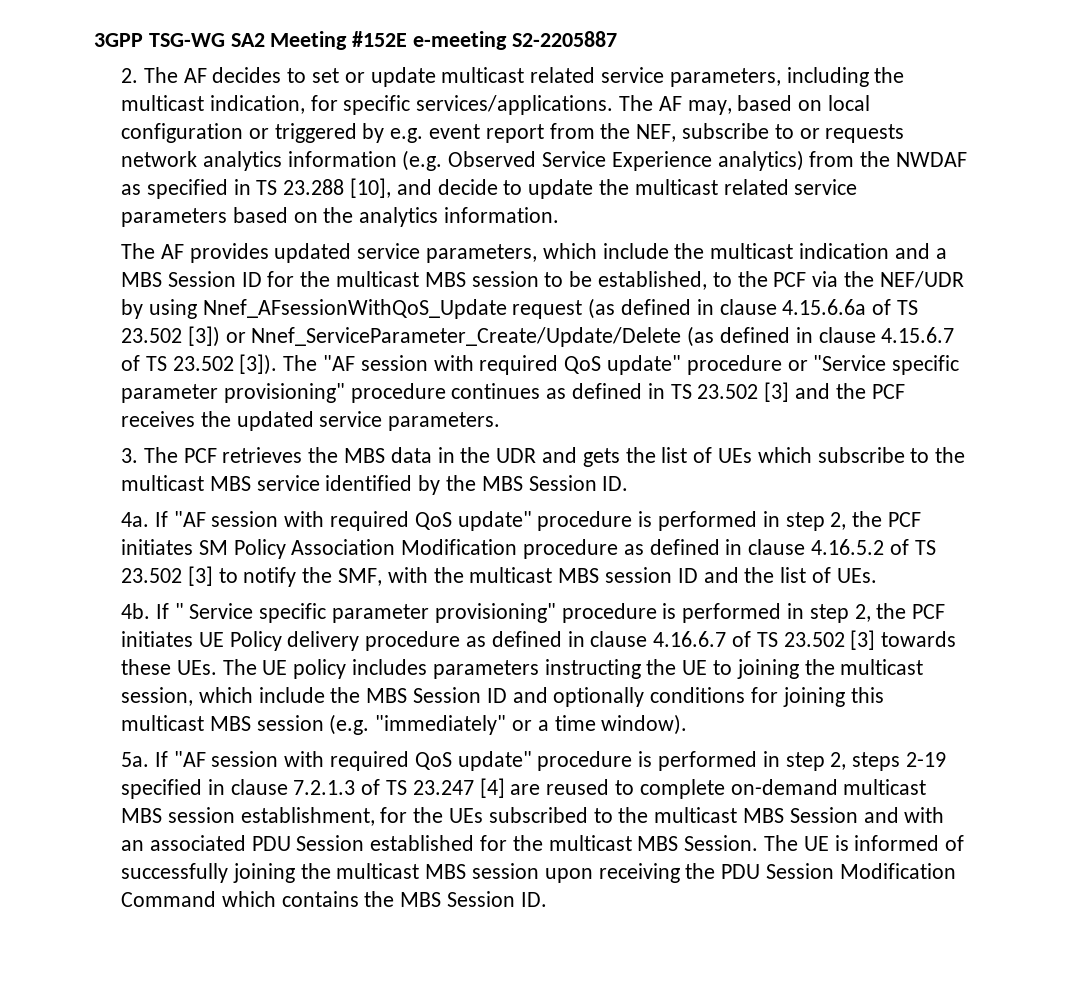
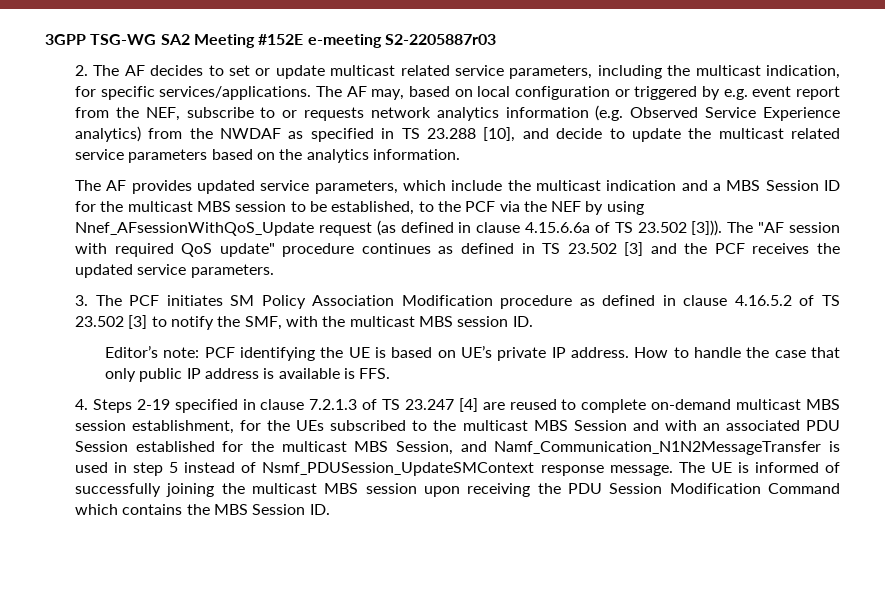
- 3GPP TSG-WG SA2 Meeting #152E e-meeting S2-2205887
+ 3GPP TSG-WG SA2 Meeting #152E e-meeting S2-2205887r03
- The AF provides updated service parameters, which include the multicast indication and a MBS Session ID for the multicast MBS session to be established, to the PCF via the NEF/UDR by using Nnef_AFsessionWithQoS_Update request (as defined in clause 4.15.6.6a of TS 23.502 [3]) or Nnef_ServiceParameter_Create/Update/Delete (as defined in clause 4.15.6.7 of TS 23.502 [3]).
+ The AF provides updated service parameters, which include the multicast indication and a MBS Session ID for the multicast MBS session to be established, to the PCF via the NEF by using Nnef_AFsessionWithQoS_Update request (as defined in clause 4.15.6.6a of TS 23.502 [3])).
- The "AF session with required QoS update" procedure or "Service specific parameter provisioning" procedure continues as defined in TS 23.502 [3] and the PCF receives the updated service parameters.
+ The "AF session with required QoS update" procedure continues as defined in TS 23.502 [3] and the PCF receives the updated service parameters.
- 3. The PCF retrieves the MBS data in the UDR and gets the list of UEs which subscribe to the multicast MBS service identified by the MBS Session ID.
- 4a. If "AF session with required QoS update" procedure is performed in step 2, the PCF initiates SM Policy Association Modification procedure as defined in clause 4.16.5.2 of TS 23.502 [3] to notify the SMF, with the multicast MBS session ID and the list of UEs.
- 4b. If " Service specific parameter provisioning" procedure is performed in step 2, the PCF initiates UE Policy delivery procedure as defined in clause 4.16.6.7 of TS 23.502 [3] towards these UEs. The UE policy includes parameters instructing the UE to joining the multicast session, which include the MBS Session ID and optionally conditions for joining this multicast MBS session (e.g. "immediately" or a time window).
- 5a. If "AF session with required QoS update" procedure is performed in step 2, steps 2-19 specified in clause 7.2.1.3 of TS 23.247 [4] are reused to complete on-demand multicast MBS session establishment, for the UEs subscribed to the multicast MBS Session and with an associated PDU Session established for the multicast MBS Session.
+ 3. The PCF initiates SM Policy Association Modification procedure as defined in clause 4.16.5.2 of TS 23.502 [3] to notify the SMF, with the multicast MBS session ID.
+ Editor’s note: PCF identifying the UE is based on UE’s private IP address. How to handle the case that only public IP address is available is FFS.
+ 4. Steps 2-19 specified in clause 7.2.1.3 of TS 23.247 [4] are reused to complete on-demand multicast MBS session establishment, for the UEs subscribed to the multicast MBS Session and with an associated PDU Session established for the multicast MBS Session, and Namf_Communication_N1N2MessageTransfer is used in step 5 instead of Nsmf_PDUSession_UpdateSMContext response message.

